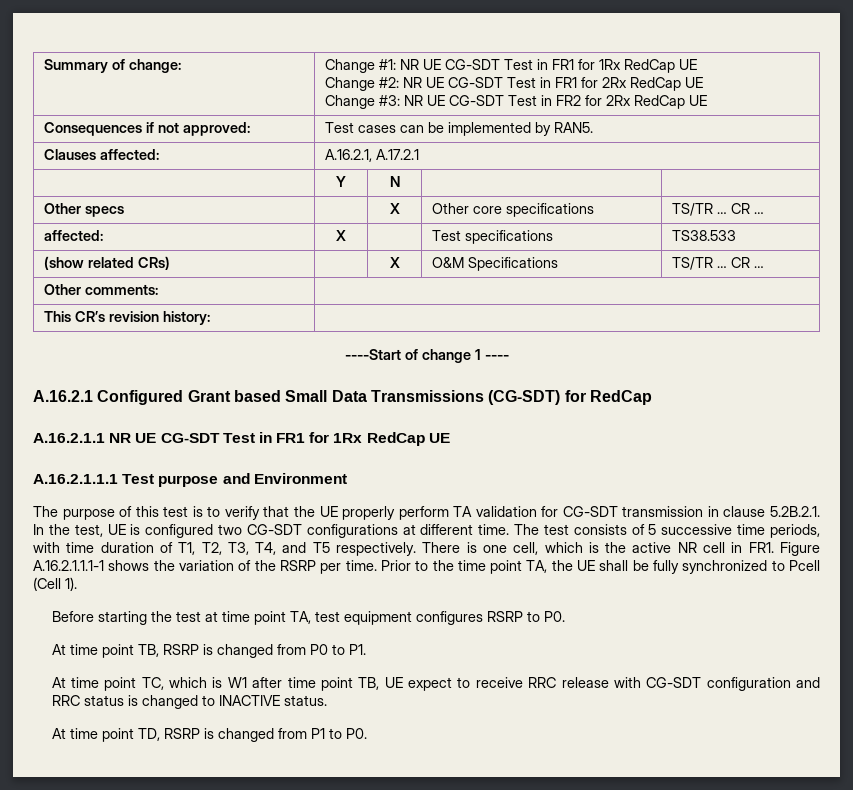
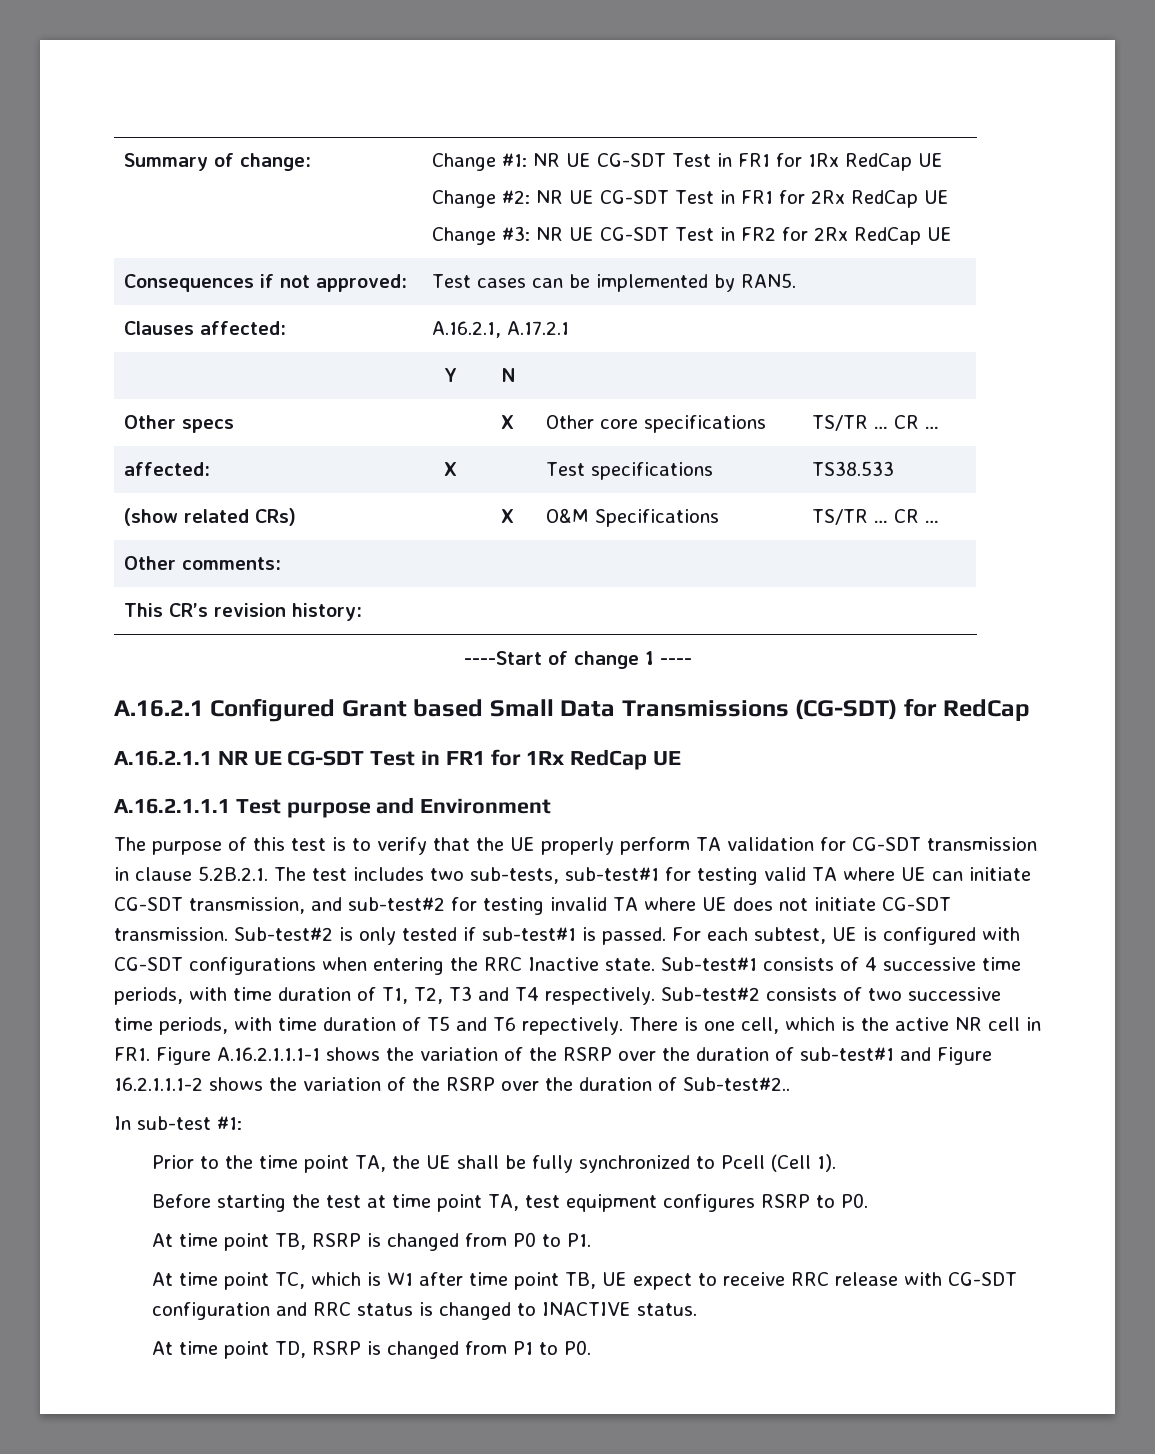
- The purpose of this test is to verify that the UE properly perform TA validation for CG-SDT transmission in clause 5.2B.2.1. In the test, UE is configured two CG-SDT configurations at different time. The test consists of 5 successive time periods, with time duration of T1, T2, T3, T4, and T5 respectively.
+ The purpose of this test is to verify that the UE properly perform TA validation for CG-SDT transmission in clause 5.2B.2.1. The test includes two sub-tests, sub-test#1 for testing valid TA where UE can initiate CG-SDT transmission, and sub-test#2 for testing invalid TA where UE does not initiate CG-SDT transmission. Sub-test#2 is only tested if sub-test#1 is passed. For each subtest, UE is configured with CG-SDT configurations when entering the RRC Inactive state. Sub-test#1 consists of 4 successive time periods, with time duration of T1, T2, T3 and T4 respectively. Sub-test#2 consists of two successive time periods, with time duration of T5 and T6 repectively.
- There is one cell, which is the active NR cell in FR1. Figure A.16.2.1.1.1-1 shows the variation of the RSRP per time. Prior to the time point TA, the UE shall be fully synchronized to Pcell (Cell 1).
+ There is one cell, which is the active NR cell in FR1. Figure A.16.2.1.1.1-1 shows the variation of the RSRP over the duration of sub-test#1 and Figure 16.2.1.1.1-2 shows the variation of the RSRP over the duration of Sub-test#2..
+ In sub-test #1:
+ Prior to the time point TA, the UE shall be fully synchronized to Pcell (Cell 1).

